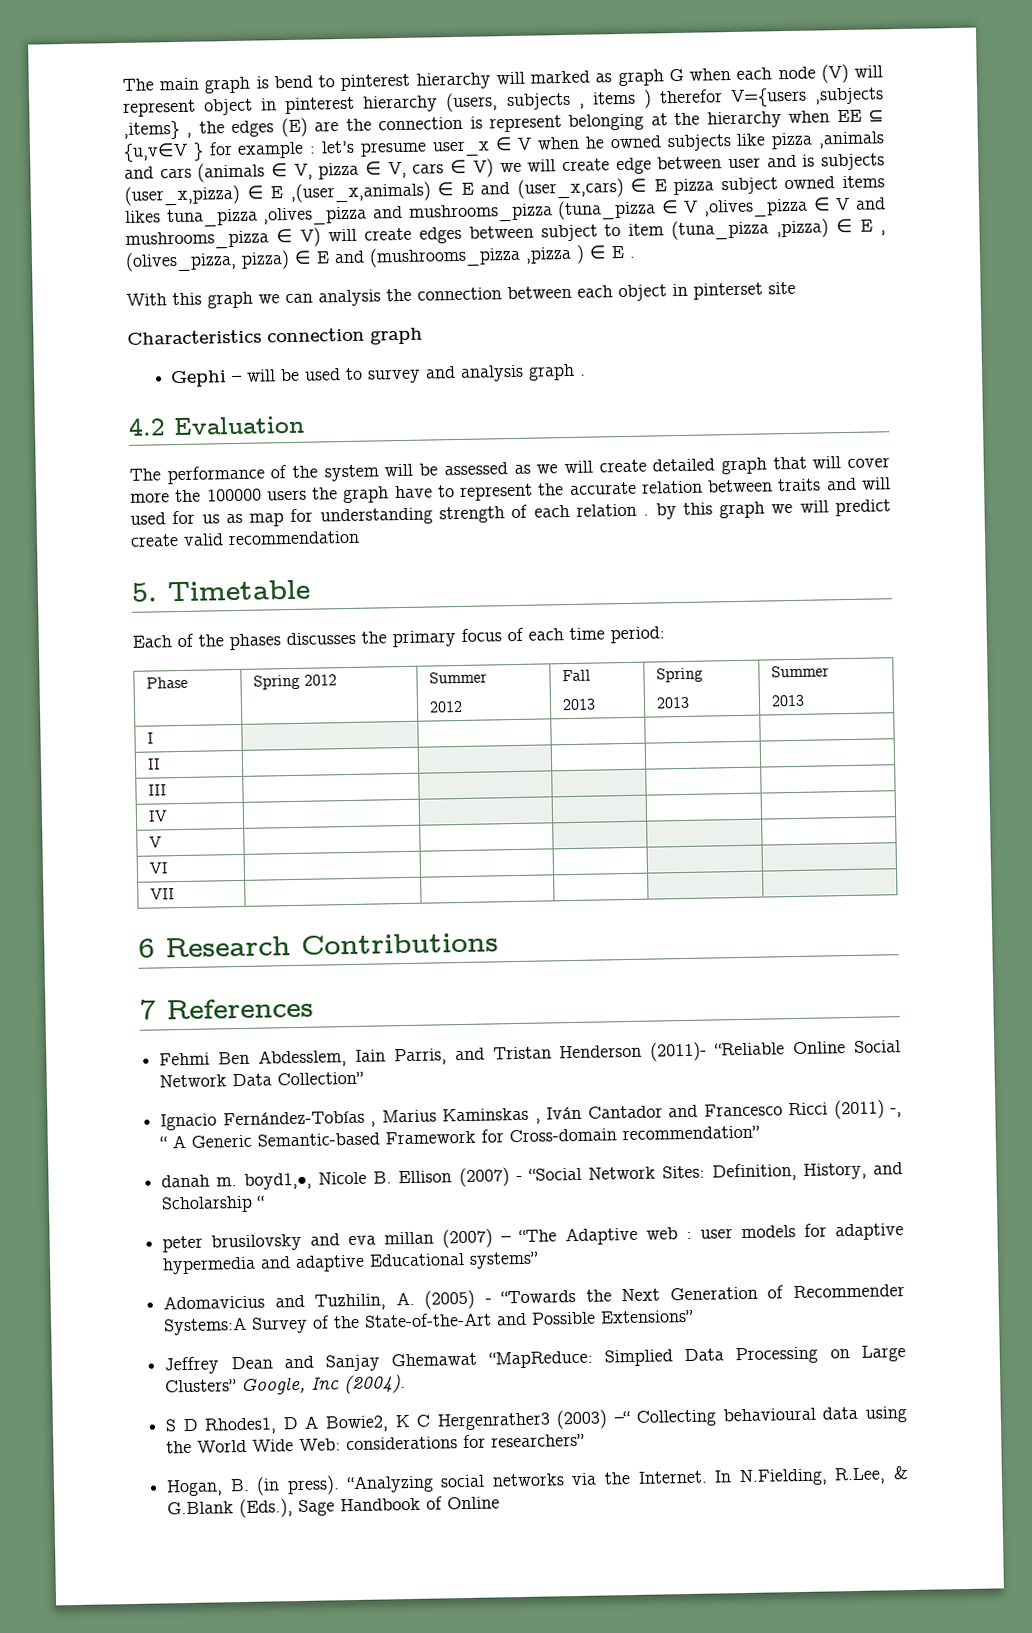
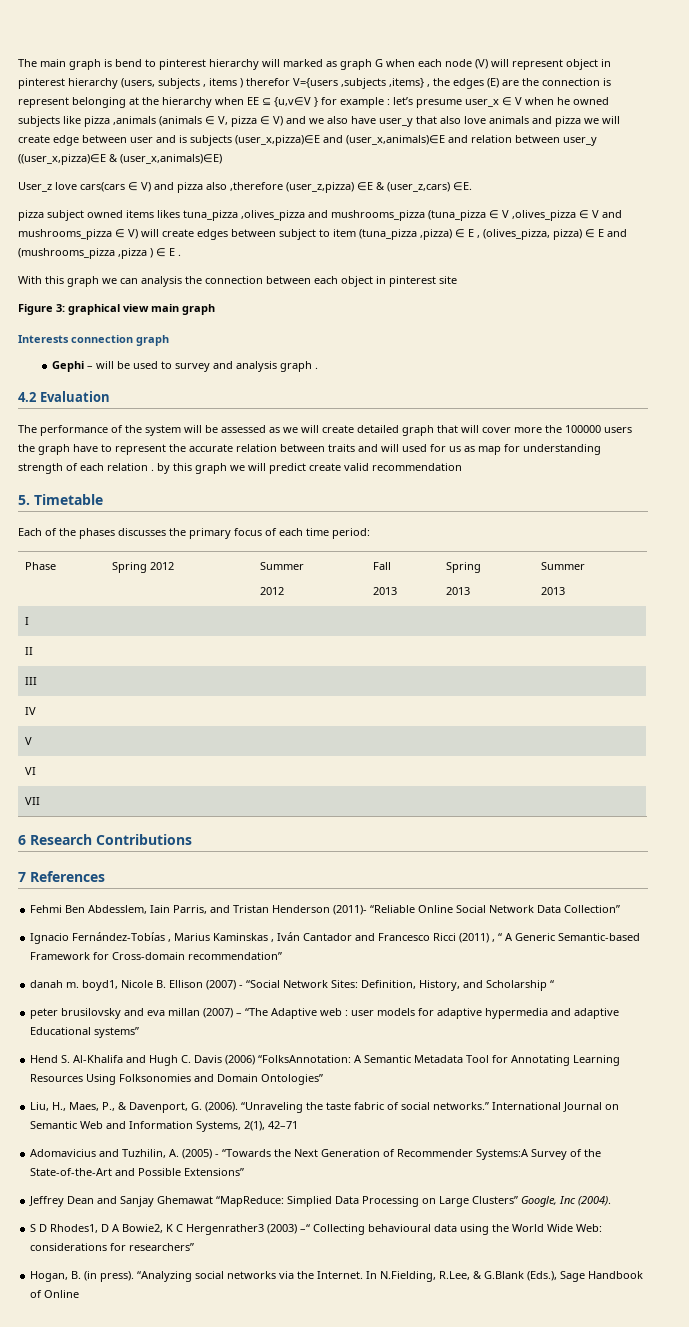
- let’s presume user_x ∈ V when he owned subjects like pizza ,animals and cars (animals ∈ V, pizza ∈ V, cars ∈ V) we will create edge between user and is subjects (user_x,pizza) ∈ E ,(user_x,animals) ∈ E and (user_x,cars) ∈ E pizza subject owned items likes tuna_pizza ,olives_pizza and mushrooms_pizza (tuna_pizza ∈ V ,olives_pizza ∈ V and mushrooms_pizza ∈ V) will create edges between subject to item (tuna_pizza ,pizza) ∈ E , (olives_pizza, pizza) ∈ E and (mushrooms_pizza ,pizza ) ∈ E .
+ let’s presume user_x ∈ V when he owned subjects like pizza ,animals (animals ∈ V, pizza ∈ V) and we also have user_y that also love animals and pizza we will create edge between user and is subjects (user_x,pizza)∈E and (user_x,animals)∈E and relation between user_y ((user_x,pizza)∈E & (user_x,animals)∈E)
+ User_z love cars(cars ∈ V) and pizza also ,therefore (user_z,pizza) ∈E & (user_z,cars) ∈E.
+ pizza subject owned items likes tuna_pizza ,olives_pizza and mushrooms_pizza (tuna_pizza ∈ V ,olives_pizza ∈ V and mushrooms_pizza ∈ V) will create edges between subject to item (tuna_pizza ,pizza) ∈ E , (olives_pizza, pizza) ∈ E and (mushrooms_pizza ,pizza ) ∈ E .
- With this graph we can analysis the connection between each object in pinterset site
+ With this graph we can analysis the connection between each object in pinterest site
- Characteristics connection graph
+ Figure 3: graphical view main graph
+ Interests connection graph
- Ignacio Fernández-Tobías , Marius Kaminskas , Iván Cantador and Francesco Ricci (2011) -, “ A Generic Semantic-based Framework for Cross-domain recommendation”
+ Ignacio Fernández-Tobías , Marius Kaminskas , Iván Cantador and Francesco Ricci (2011) , “ A Generic Semantic-based Framework for Cross-domain recommendation”
- danah m. boyd1,•, Nicole B. Ellison (2007) - “Social Network Sites: Definition, History, and Scholarship “
+ danah m. boyd1, Nicole B. Ellison (2007) - “Social Network Sites: Definition, History, and Scholarship “
+ Hend S. Al-Khalifa and Hugh C. Davis (2006) “FolksAnnotation: A Semantic Metadata Tool for Annotating Learning Resources Using Folksonomies and Domain Ontologies”
+ Liu, H., Maes, P., & Davenport, G. (2006). “Unraveling the taste fabric of social networks.” International Journal on Semantic Web and Information Systems, 2(1), 42–71

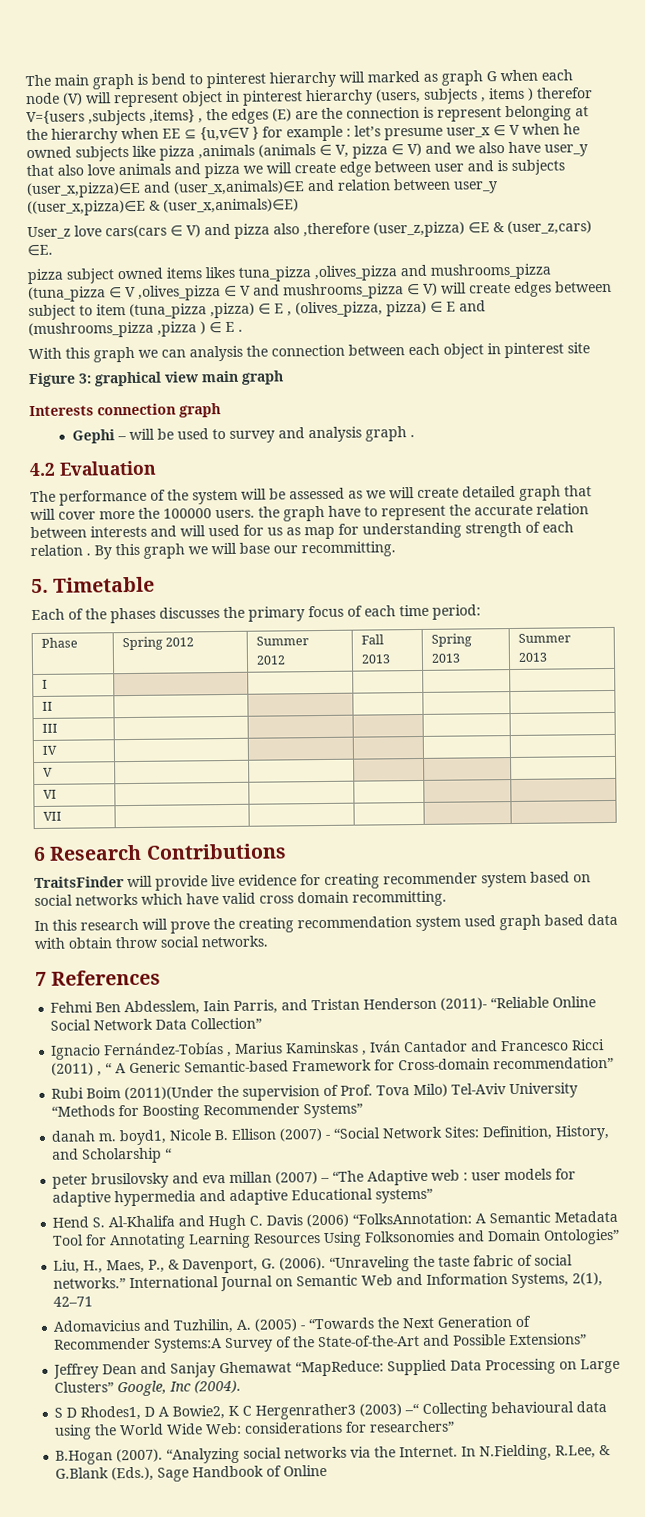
- The performance of the system will be assessed as we will create detailed graph that will cover more the 100000 users the graph have to represent the accurate relation between traits and will used for us as map for understanding strength of each relation . by this graph we will predict create valid recommendation
+ The performance of the system will be assessed as we will create detailed graph that will cover more the 100000 users. the graph have to represent the accurate relation between interests and will used for us as map for understanding strength of each relation . By this graph we will base our recommitting.
+ TraitsFinder will provide live evidence for creating recommender system based on social networks which have valid cross domain recommitting.
+ In this research will prove the creating recommendation system used graph based data with obtain throw social networks.
+ Rubi Boim (2011)(Under the supervision of Prof. Tova Milo) Tel-Aviv University “Methods for Boosting Recommender Systems”
- Jeffrey Dean and Sanjay Ghemawat “MapReduce: Simplied Data Processing on Large Clusters” Google, Inc (2004).
+ Jeffrey Dean and Sanjay Ghemawat “MapReduce: Supplied Data Processing on Large Clusters” Google, Inc (2004).
- Hogan, B. (in press).
+ B.Hogan (2007).

